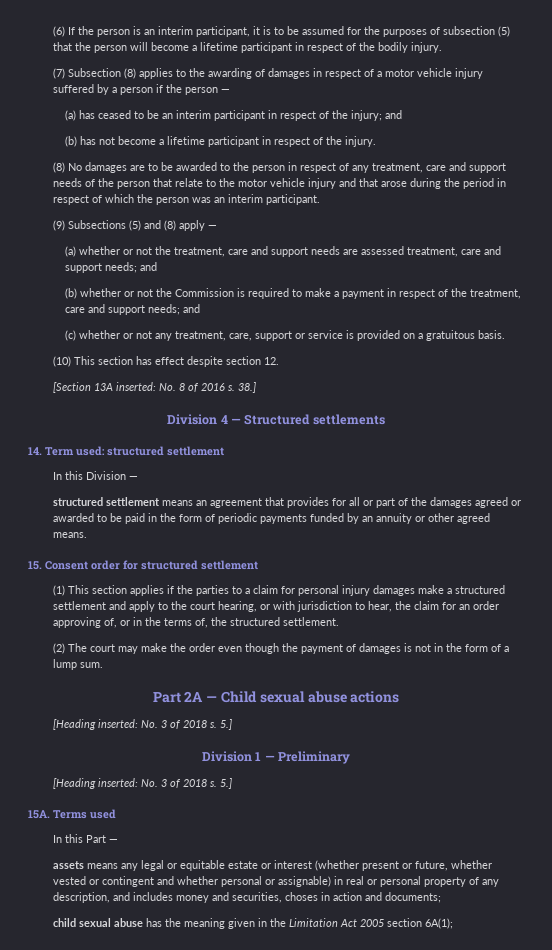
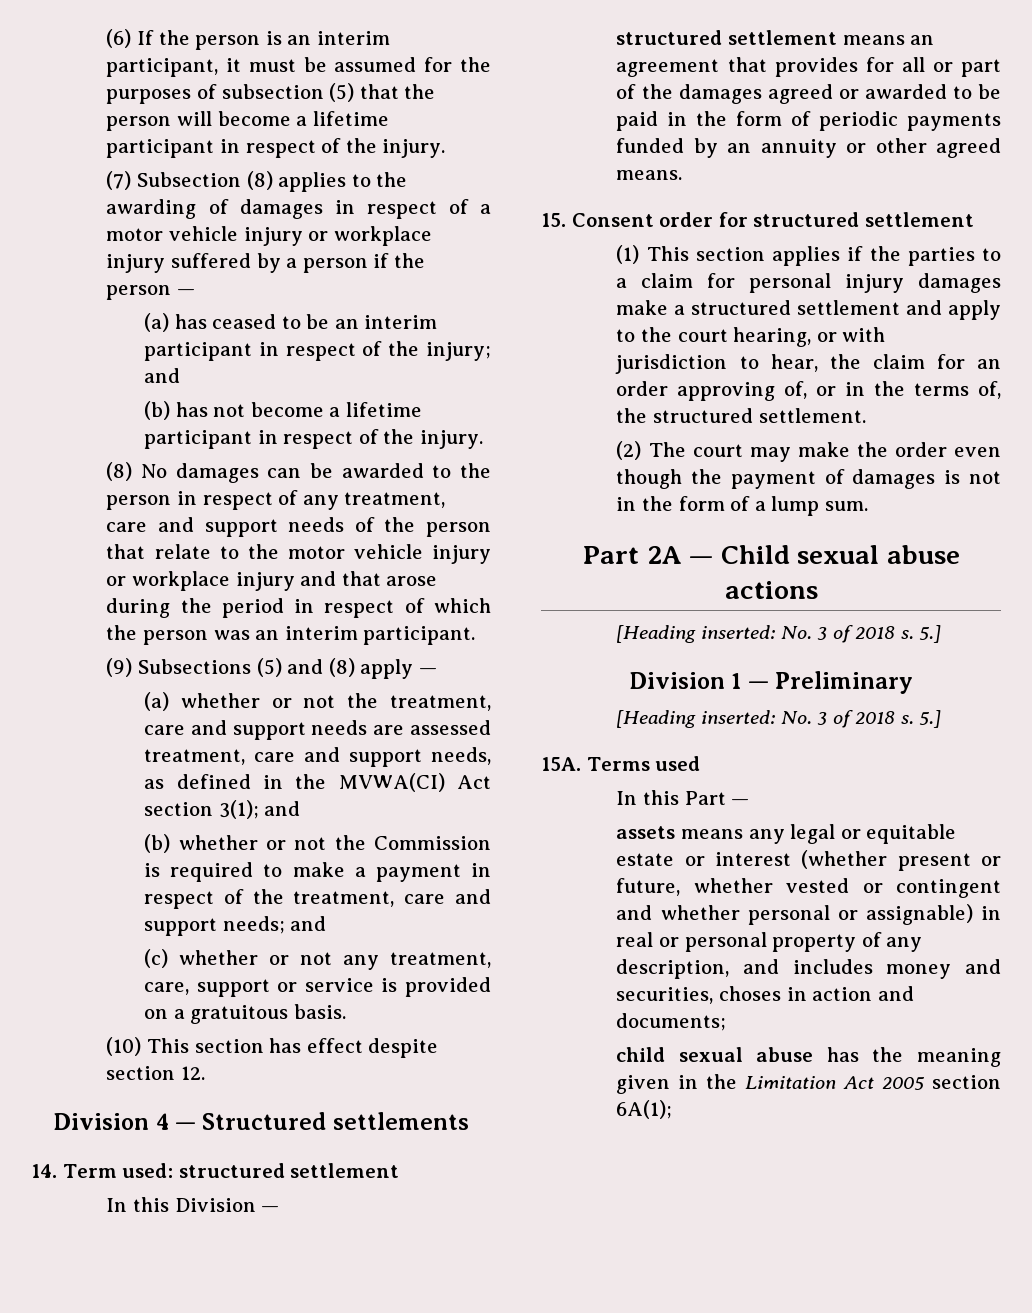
- (6) If the person is an interim participant, it is to be assumed for the purposes of subsection (5) that the person will become a lifetime participant in respect of the bodily injury.
+ (6) If the person is an interim participant, it must be assumed for the purposes of subsection (5) that the person will become a lifetime participant in respect of the injury.
- (7) Subsection (8) applies to the awarding of damages in respect of a motor vehicle injury suffered by a person if the person —
+ (7) Subsection (8) applies to the awarding of damages in respect of a motor vehicle injury or workplace injury suffered by a person if the person —
- (8) No damages are to be awarded to the person in respect of any treatment, care and support needs of the person that relate to the motor vehicle injury and that arose during the period in respect of which the person was an interim participant.
+ (8) No damages can be awarded to the person in respect of any treatment, care and support needs of the person that relate to the motor vehicle injury or workplace injury and that arose during the period in respect of which the person was an interim participant.
- (a) whether or not the treatment, care and support needs are assessed treatment, care and support needs; and
+ (a) whether or not the treatment, care and support needs are assessed treatment, care and support needs, as defined in the MVWA(CI) Act section 3(1); and
- [Section 13A inserted: No. 8 of 2016 s. 38.]

